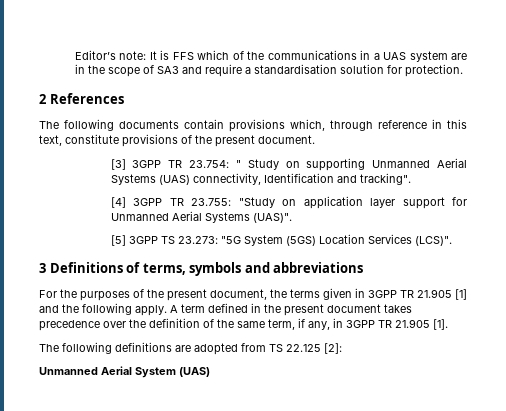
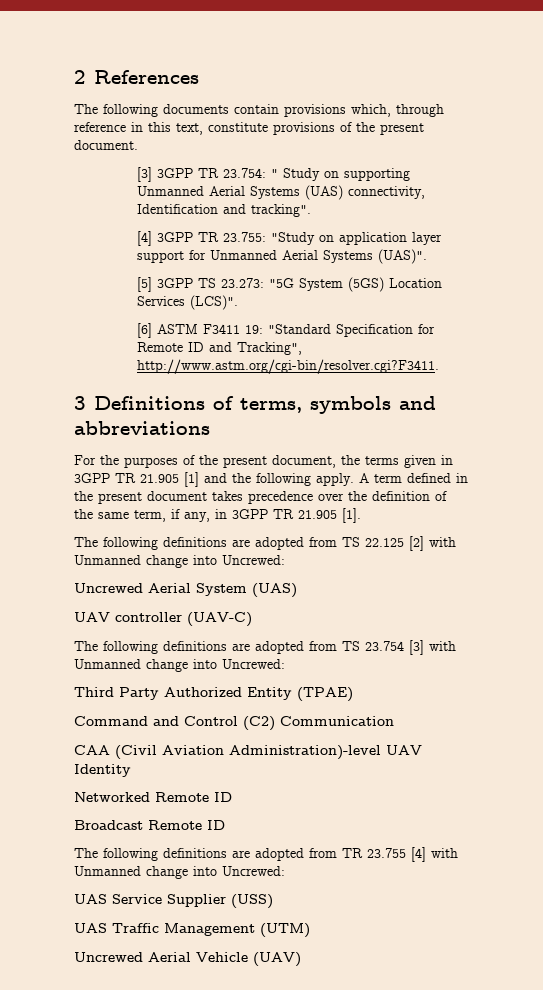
- Editor’s note: It is FFS which of the communications in a UAS system are in the scope of SA3 and require a standardisation solution for protection.
+ [6] ASTM F3411 19: "Standard Specification for Remote ID and Tracking", http://www.astm.org/cgi-bin/resolver.cgi?F3411.
- The following definitions are adopted from TS 22.125 [2]:
- Unmanned Aerial System (UAS)
+ The following definitions are adopted from TS 22.125 [2] with Unmanned change into Uncrewed:
+ Uncrewed Aerial System (UAS)
+ UAV controller (UAV-C)
+ The following definitions are adopted from TS 23.754 [3] with Unmanned change into Uncrewed:
+ Third Party Authorized Entity (TPAE)
+ Command and Control (C2) Communication
+ CAA (Civil Aviation Administration)-level UAV Identity
+ Networked Remote ID
+ Broadcast Remote ID
+ The following definitions are adopted from TR 23.755 [4] with Unmanned change into Uncrewed:
+ UAS Service Supplier (USS)
+ UAS Traffic Management (UTM)
+ Uncrewed Aerial Vehicle (UAV)

